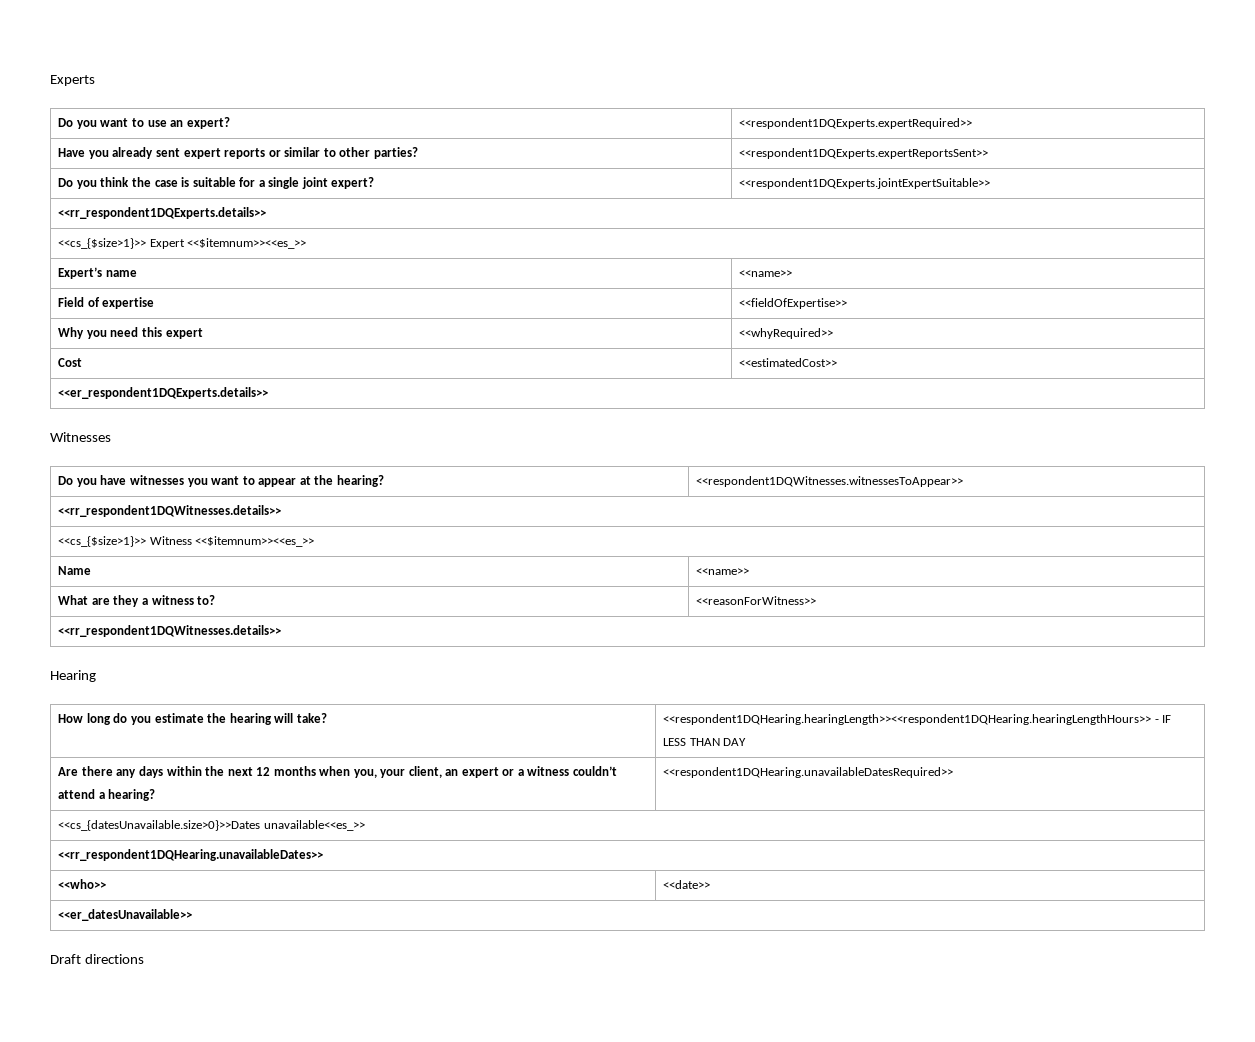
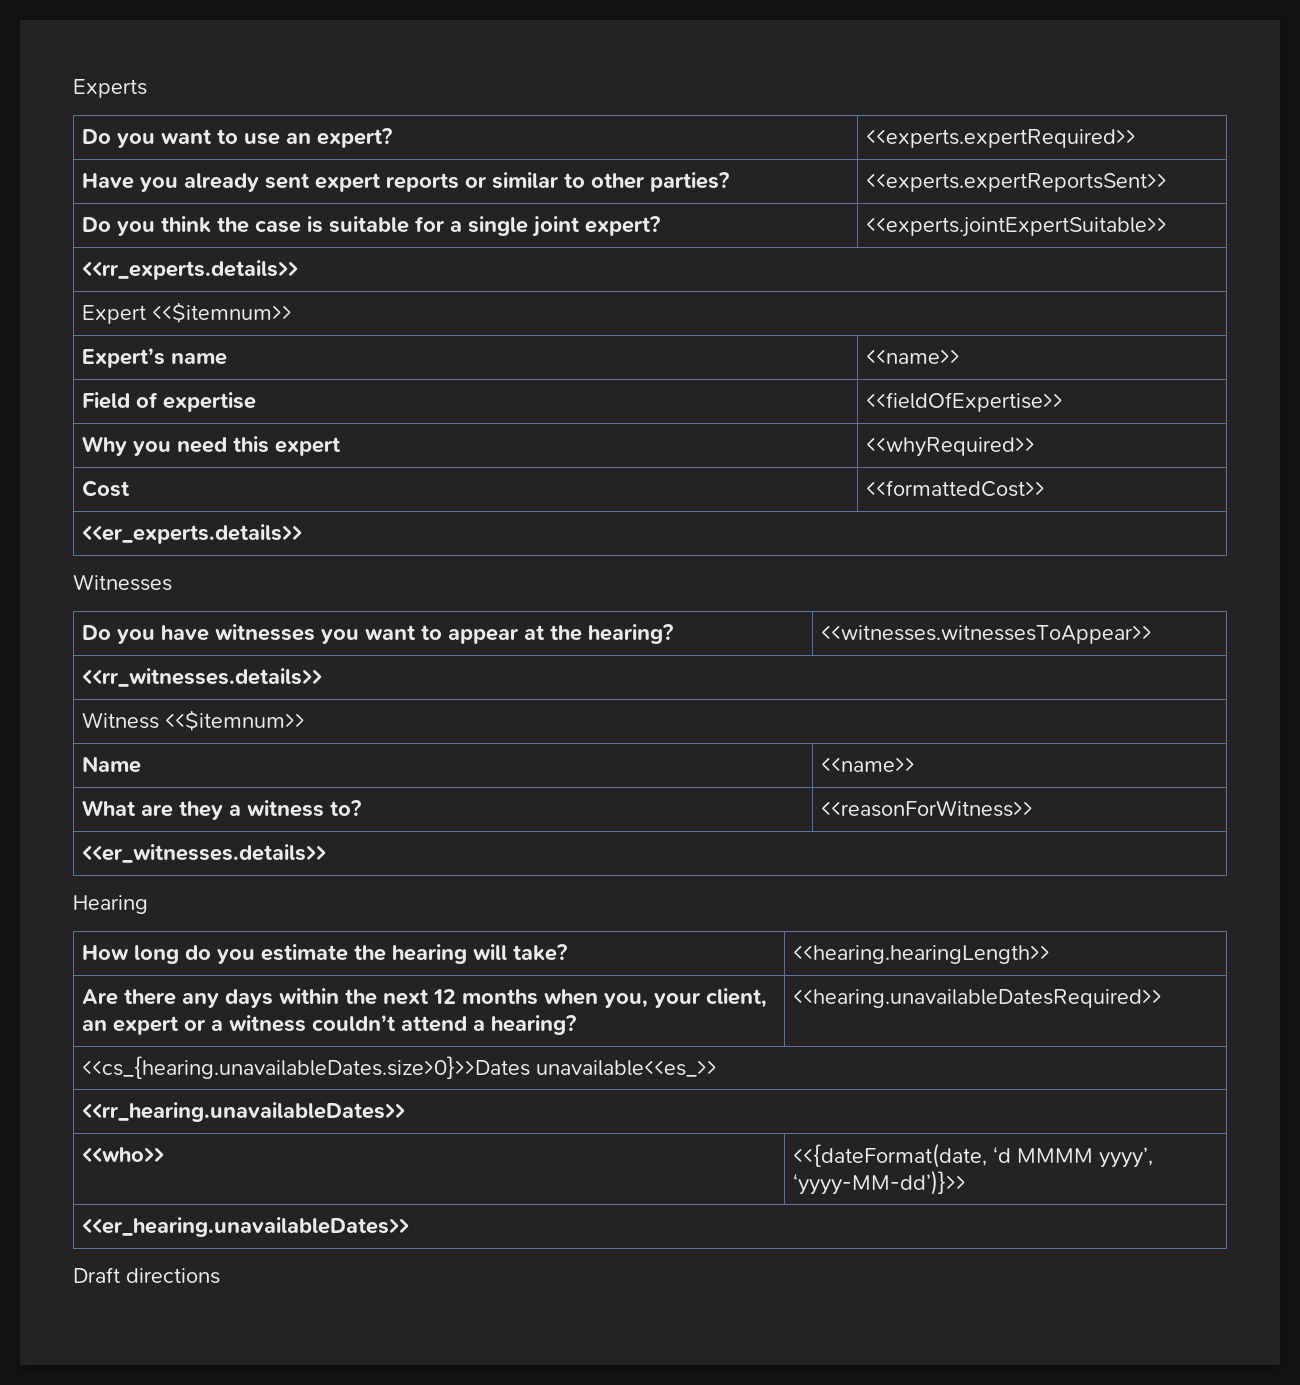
- Do you want to use an expert? | <<respondent1DQExperts.expertRequired>>
+ Do you want to use an expert? | <<experts.expertRequired>>
- Have you already sent expert reports or similar to other parties? | <<respondent1DQExperts.expertReportsSent>>
+ Have you already sent expert reports or similar to other parties? | <<experts.expertReportsSent>>
- Do you think the case is suitable for a single joint expert? | <<respondent1DQExperts.jointExpertSuitable>>
- <<rr_respondent1DQExperts.details>>
- <<cs_{$size>1}>> Expert <<$itemnum>><<es_>>
+ Do you think the case is suitable for a single joint expert? | <<experts.jointExpertSuitable>>
+ <<rr_experts.details>>
+ Expert <<$itemnum>>
- Cost | <<estimatedCost>>
- <<er_respondent1DQExperts.details>>
+ Cost | <<formattedCost>>
+ <<er_experts.details>>
- Do you have witnesses you want to appear at the hearing? | <<respondent1DQWitnesses.witnessesToAppear>>
- <<rr_respondent1DQWitnesses.details>>
- <<cs_{$size>1}>> Witness <<$itemnum>><<es_>>
+ Do you have witnesses you want to appear at the hearing? | <<witnesses.witnessesToAppear>>
+ <<rr_witnesses.details>>
+ Witness <<$itemnum>>
  What are they a witness to? | <<reasonForWitness>>
- <<rr_respondent1DQWitnesses.details>>
+ <<er_witnesses.details>>
- How long do you estimate the hearing will take? | <<respondent1DQHearing.hearingLength>><<respondent1DQHearing.hearingLengthHours>> - IF LESS THAN DAY
+ How long do you estimate the hearing will take? | <<hearing.hearingLength>>
- Are there any days within the next 12 months when you, your client, an expert or a witness couldn’t attend a hearing? | <<respondent1DQHearing.unavailableDatesRequired>>
- <<cs_{datesUnavailable.size>0}>>Dates unavailable<<es_>>
+ Are there any days within the next 12 months when you, your client, an expert or a witness couldn’t attend a hearing? | <<hearing.unavailableDatesRequired>>
+ <<cs_{hearing.unavailableDates.size>0}>>Dates unavailable<<es_>>
- <<rr_respondent1DQHearing.unavailableDates>>
+ <<rr_hearing.unavailableDates>>
- <<who>> | <<date>>
- <<er_datesUnavailable>>
+ <<who>> | <<{dateFormat(date, ‘d MMMM yyyy’, ‘yyyy-MM-dd’)}>>
+ <<er_hearing.unavailableDates>>

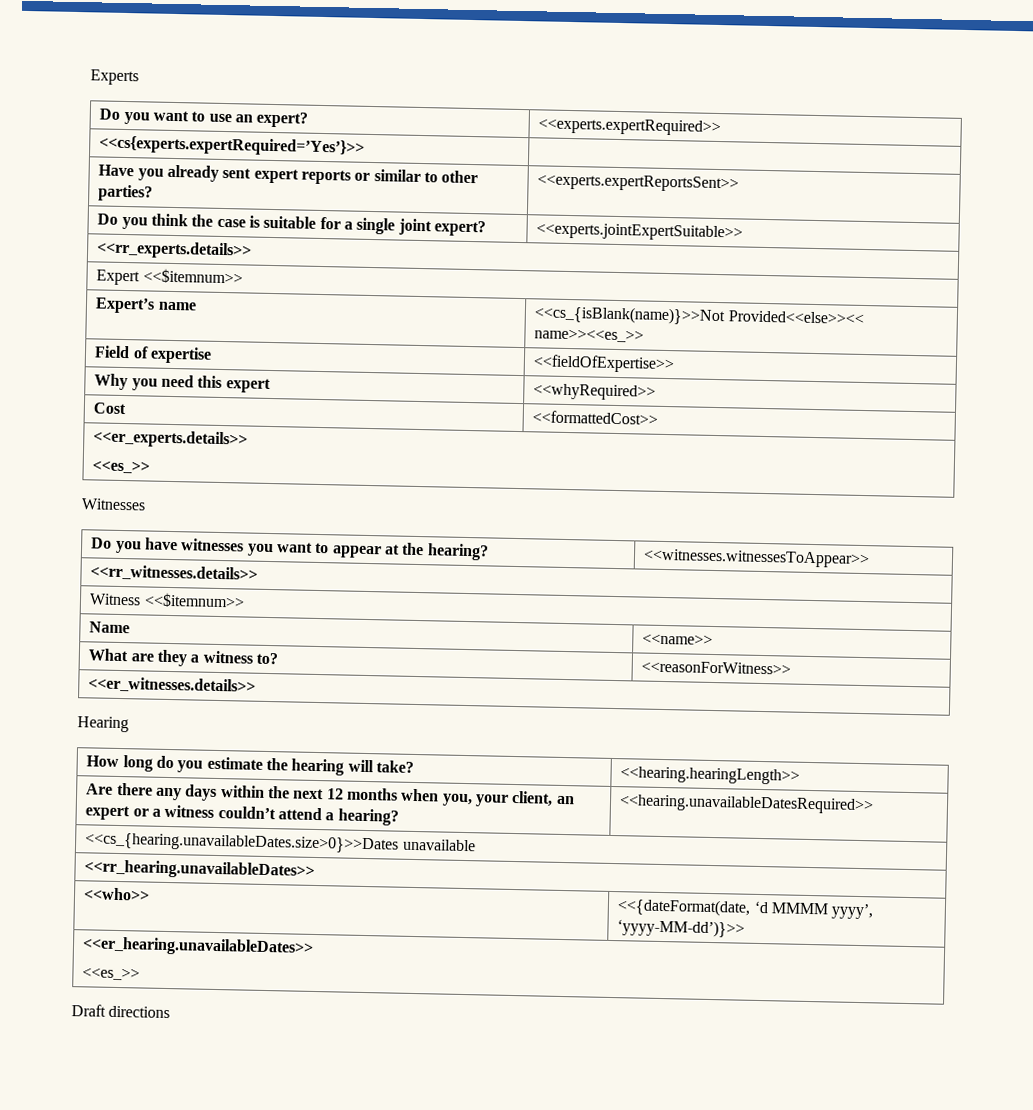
+ <<cs{experts.expertRequired=’Yes’}>> |
- Expert’s name | <<name>>
+ Expert’s name | <<cs_{isBlank(name)}>>Not Provided<<else>><< name>><<es_>>
  <<er_experts.details>>
+ <<es_>>
- <<cs_{hearing.unavailableDates.size>0}>>Dates unavailable<<es_>>
+ <<cs_{hearing.unavailableDates.size>0}>>Dates unavailable
  <<er_hearing.unavailableDates>>
+ <<es_>>

